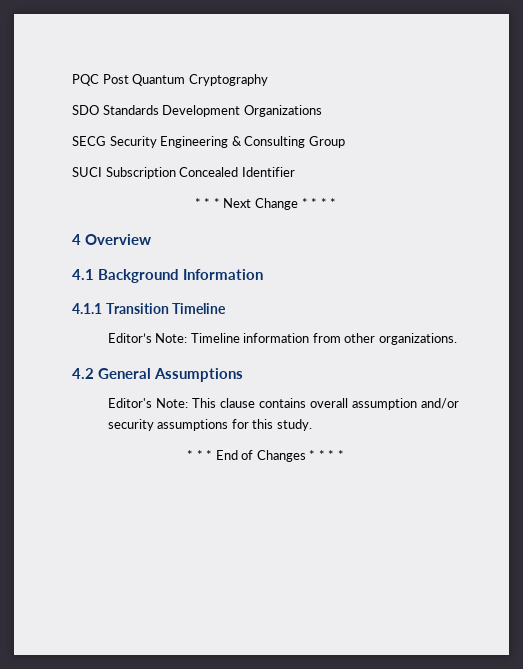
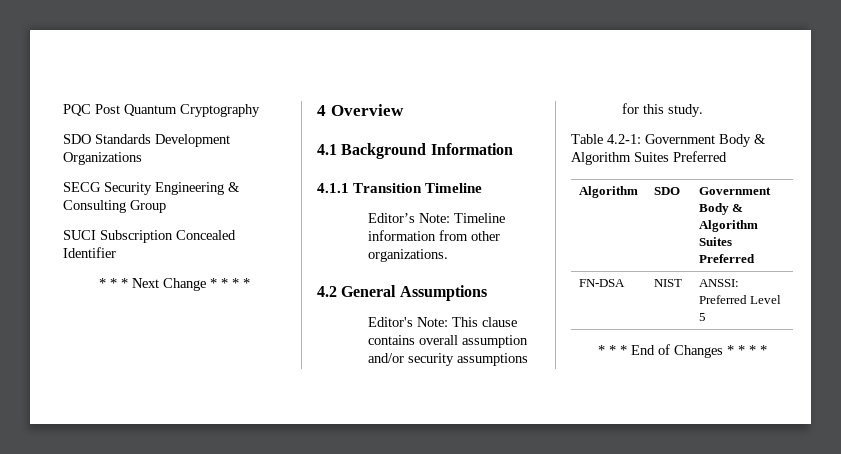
+ Table 4.2-1: Government Body & Algorithm Suites Preferred
+ Algorithm | SDO | Government Body & Algorithm Suites Preferred
+ FN-DSA | NIST | ANSSI: Preferred Level 5

